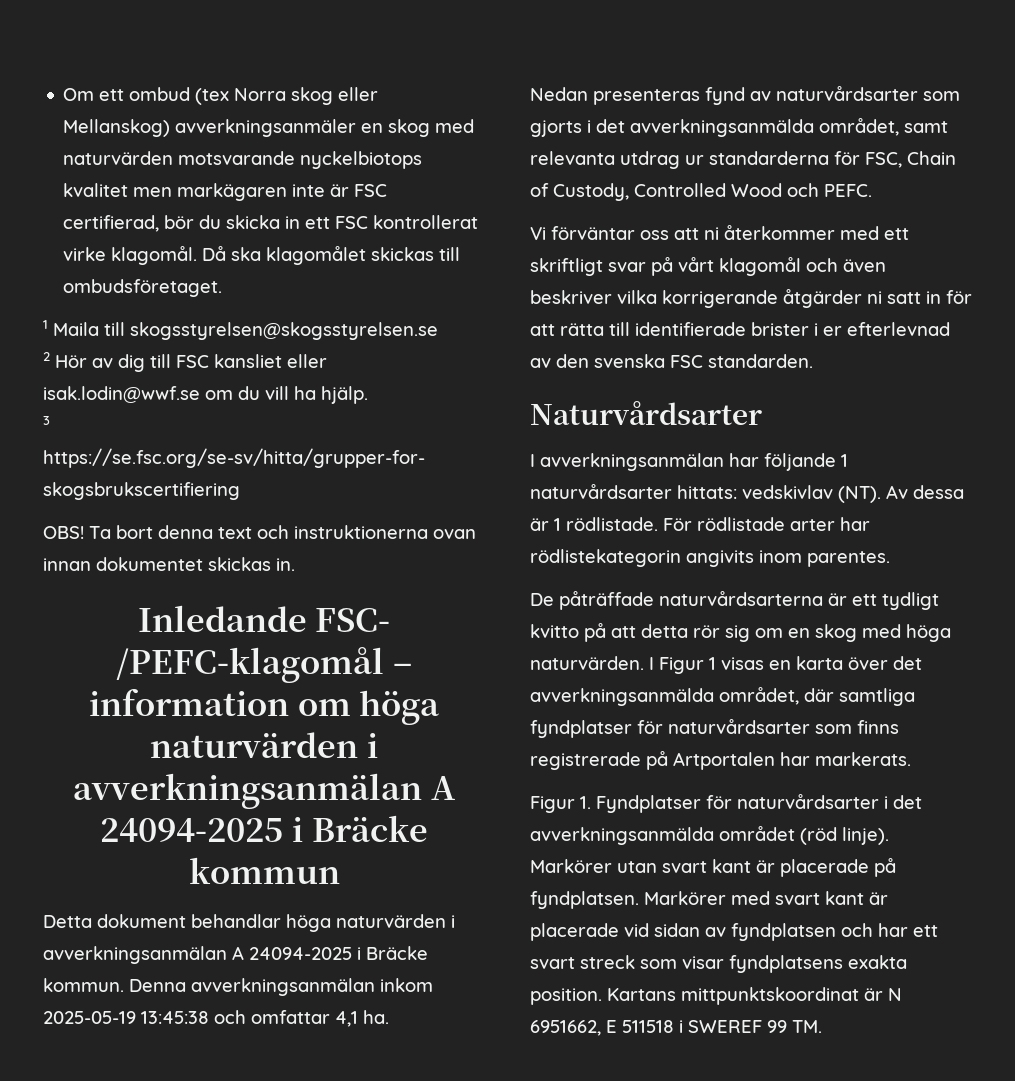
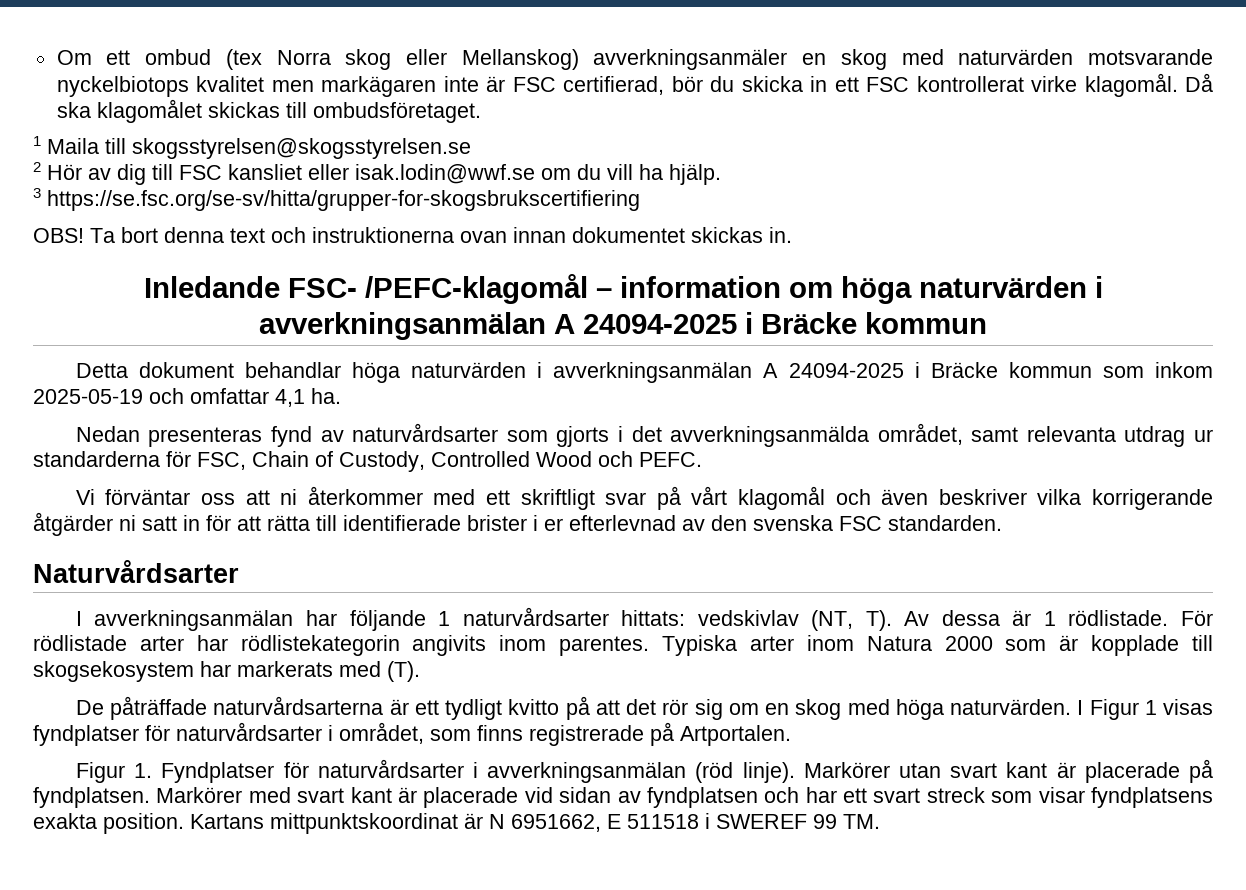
- Detta dokument behandlar höga naturvärden i avverkningsanmälan A 24094-2025 i Bräcke kommun. Denna avverkningsanmälan inkom 2025-05-19 13:45:38 och omfattar 4,1 ha.
+ Detta dokument behandlar höga naturvärden i avverkningsanmälan A 24094-2025 i Bräcke kommun som inkom 2025-05-19 och omfattar 4,1 ha.
- I avverkningsanmälan har följande 1 naturvårdsarter hittats: vedskivlav (NT). Av dessa är 1 rödlistade.
+ I avverkningsanmälan har följande 1 naturvårdsarter hittats: vedskivlav (NT, T). Av dessa är 1 rödlistade.
+ Typiska arter inom Natura 2000 som är kopplade till skogsekosystem har markerats med (T).
- De påträffade naturvårdsarterna är ett tydligt kvitto på att detta rör sig om en skog med höga naturvärden.
+ De påträffade naturvårdsarterna är ett tydligt kvitto på att det rör sig om en skog med höga naturvärden.
- I Figur 1 visas en karta över det avverkningsanmälda området, där samtliga fyndplatser för naturvårdsarter som finns registrerade på Artportalen har markerats.
+ I Figur 1 visas fyndplatser för naturvårdsarter i området, som finns registrerade på Artportalen.
- Figur 1. Fyndplatser för naturvårdsarter i det avverkningsanmälda området (röd linje).
+ Figur 1. Fyndplatser för naturvårdsarter i avverkningsanmälan (röd linje).

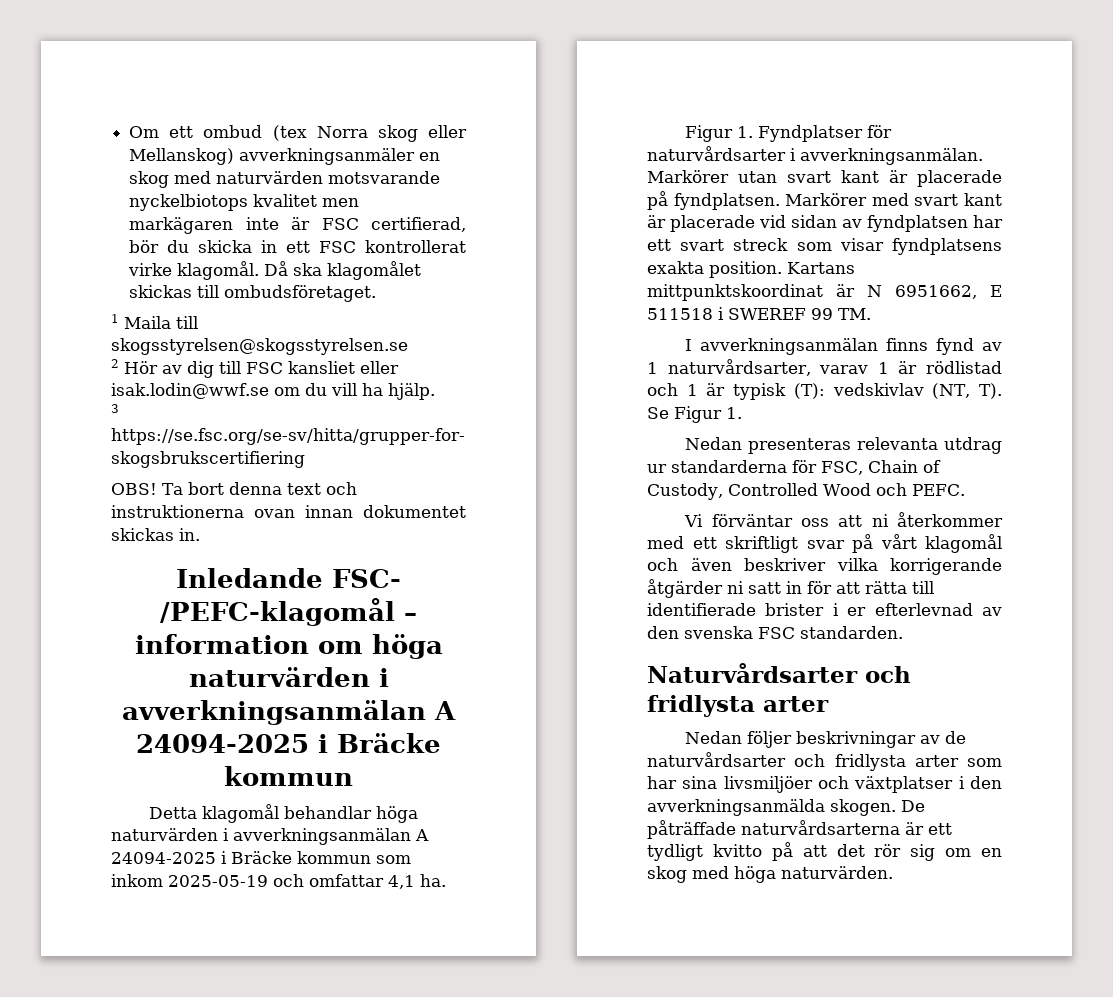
- Detta dokument behandlar höga naturvärden i avverkningsanmälan A 24094-2025 i Bräcke kommun som inkom 2025-05-19 och omfattar 4,1 ha.
+ Detta klagomål behandlar höga naturvärden i avverkningsanmälan A 24094-2025 i Bräcke kommun som inkom 2025-05-19 och omfattar 4,1 ha.
- Nedan presenteras fynd av naturvårdsarter som gjorts i det avverkningsanmälda området, samt relevanta utdrag ur standarderna för FSC, Chain of Custody, Controlled Wood och PEFC.
+ Figur 1. Fyndplatser för naturvårdsarter i avverkningsanmälan. Markörer utan svart kant är placerade på fyndplatsen. Markörer med svart kant är placerade vid sidan av fyndplatsen har ett svart streck som visar fyndplatsens exakta position. Kartans mittpunktskoordinat är N 6951662, E 511518 i SWEREF 99 TM.
+ I avverkningsanmälan finns fynd av 1 naturvårdsarter, varav 1 är rödlistad och 1 är typisk (T): vedskivlav (NT, T). Se Figur 1.
+ Nedan presenteras relevanta utdrag ur standarderna för FSC, Chain of Custody, Controlled Wood och PEFC.
- Naturvårdsarter
- I avverkningsanmälan har följande 1 naturvårdsarter hittats: vedskivlav (NT, T). Av dessa är 1 rödlistade. För rödlistade arter har rödlistekategorin angivits inom parentes. Typiska arter inom Natura 2000 som är kopplade till skogsekosystem har markerats med (T).
- De påträffade naturvårdsarterna är ett tydligt kvitto på att det rör sig om en skog med höga naturvärden. I Figur 1 visas fyndplatser för naturvårdsarter i området, som finns registrerade på Artportalen.
- Figur 1. Fyndplatser för naturvårdsarter i avverkningsanmälan (röd linje). Markörer utan svart kant är placerade på fyndplatsen. Markörer med svart kant är placerade vid sidan av fyndplatsen och har ett svart streck som visar fyndplatsens exakta position. Kartans mittpunktskoordinat är N 6951662, E 511518 i SWEREF 99 TM.
+ Naturvårdsarter och fridlysta arter
+ Nedan följer beskrivningar av de naturvårdsarter och fridlysta arter som har sina livsmiljöer och växtplatser i den avverkningsanmälda skogen. De påträffade naturvårdsarterna är ett tydligt kvitto på att det rör sig om en skog med höga naturvärden.

